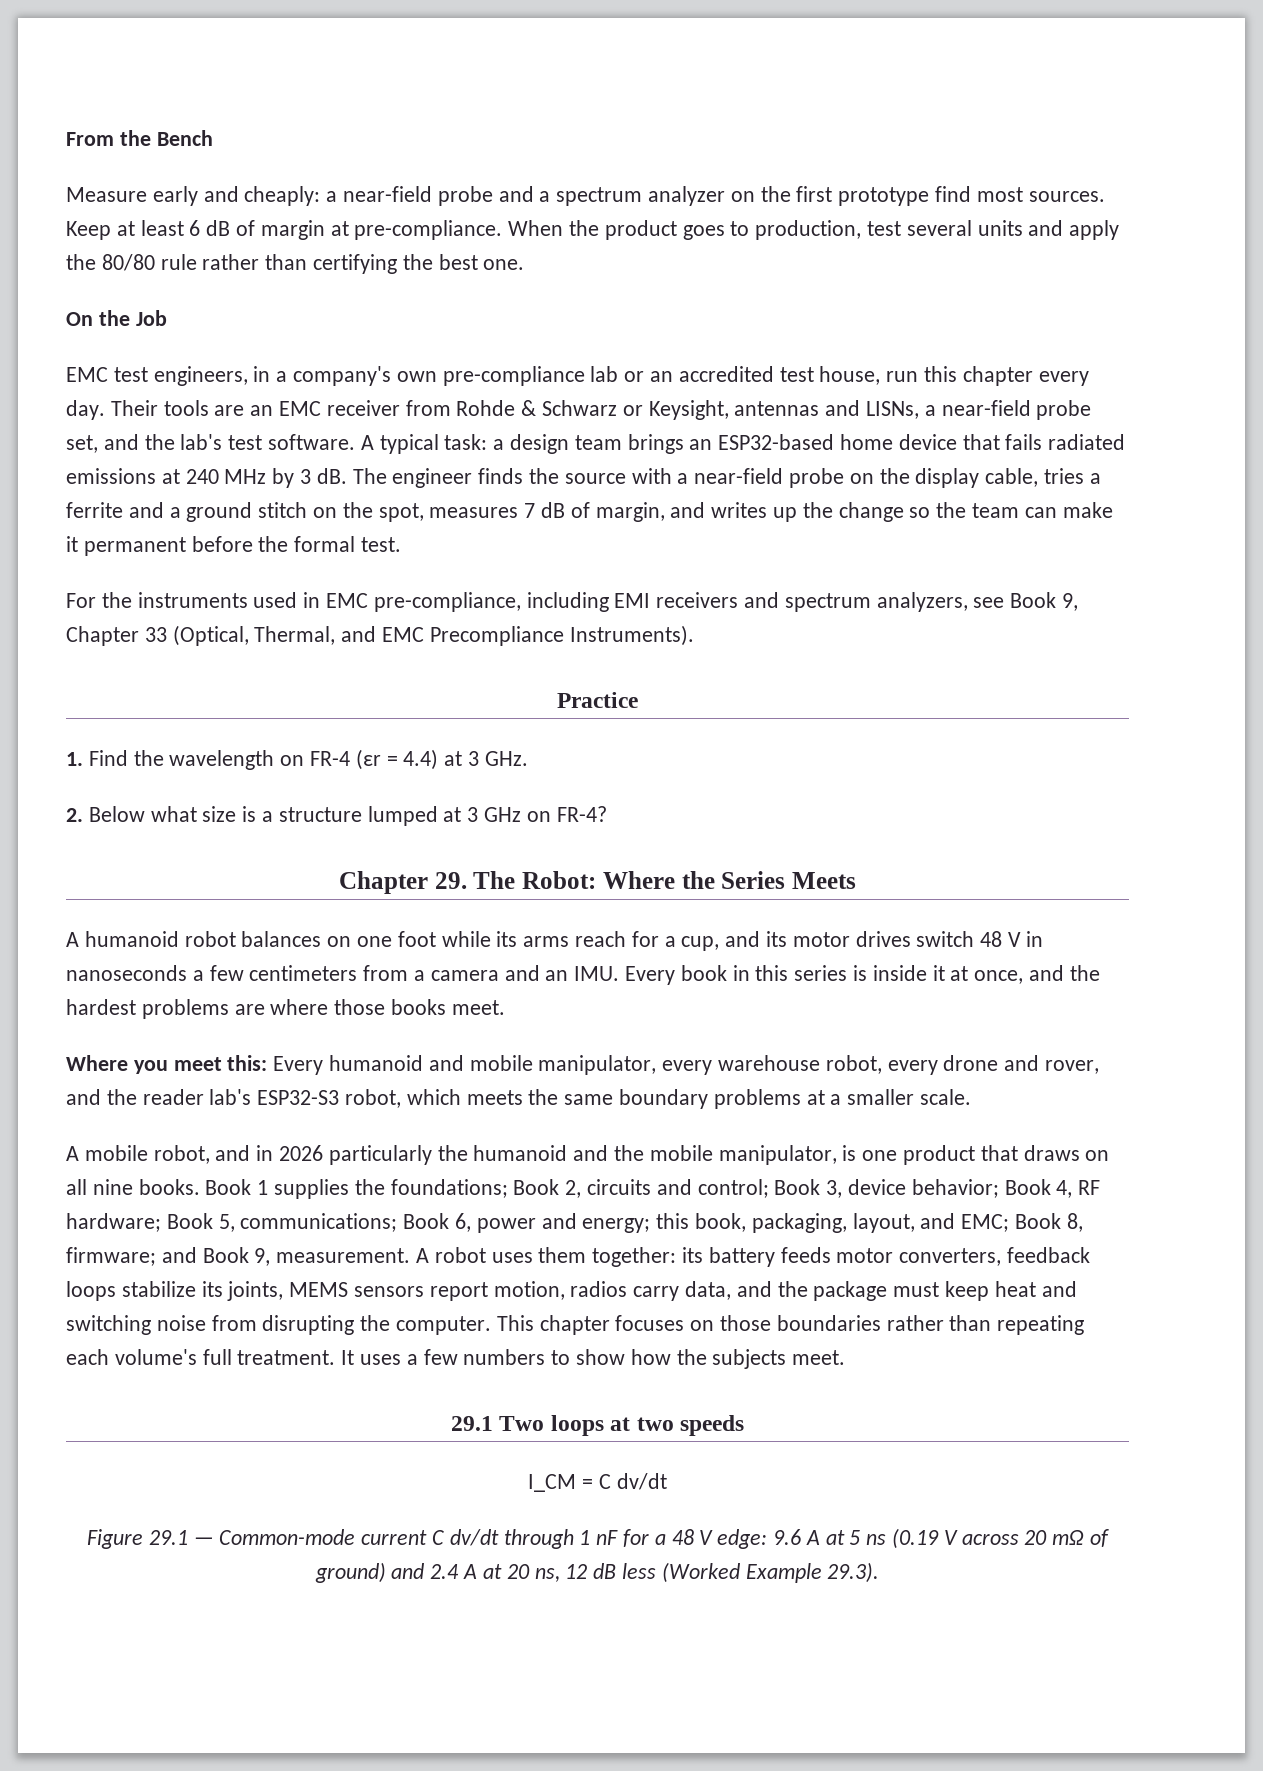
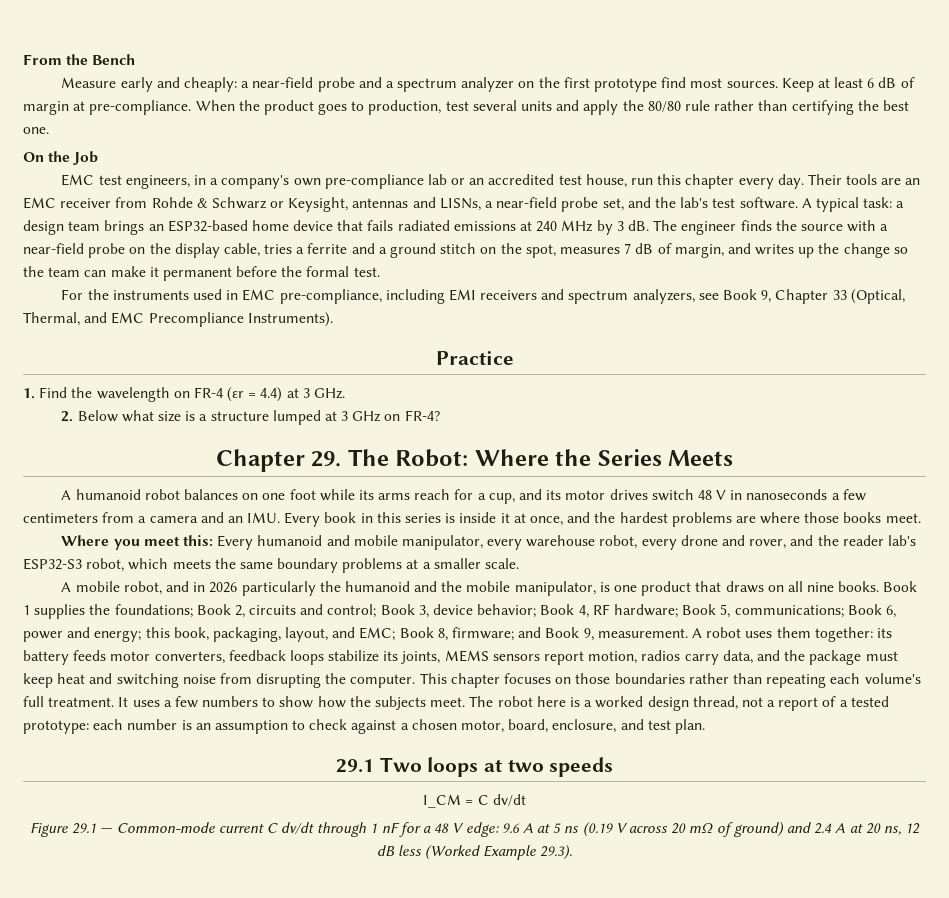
+ The robot here is a worked design thread, not a report of a tested prototype: each number is an assumption to check against a chosen motor, board, enclosure, and test plan.

